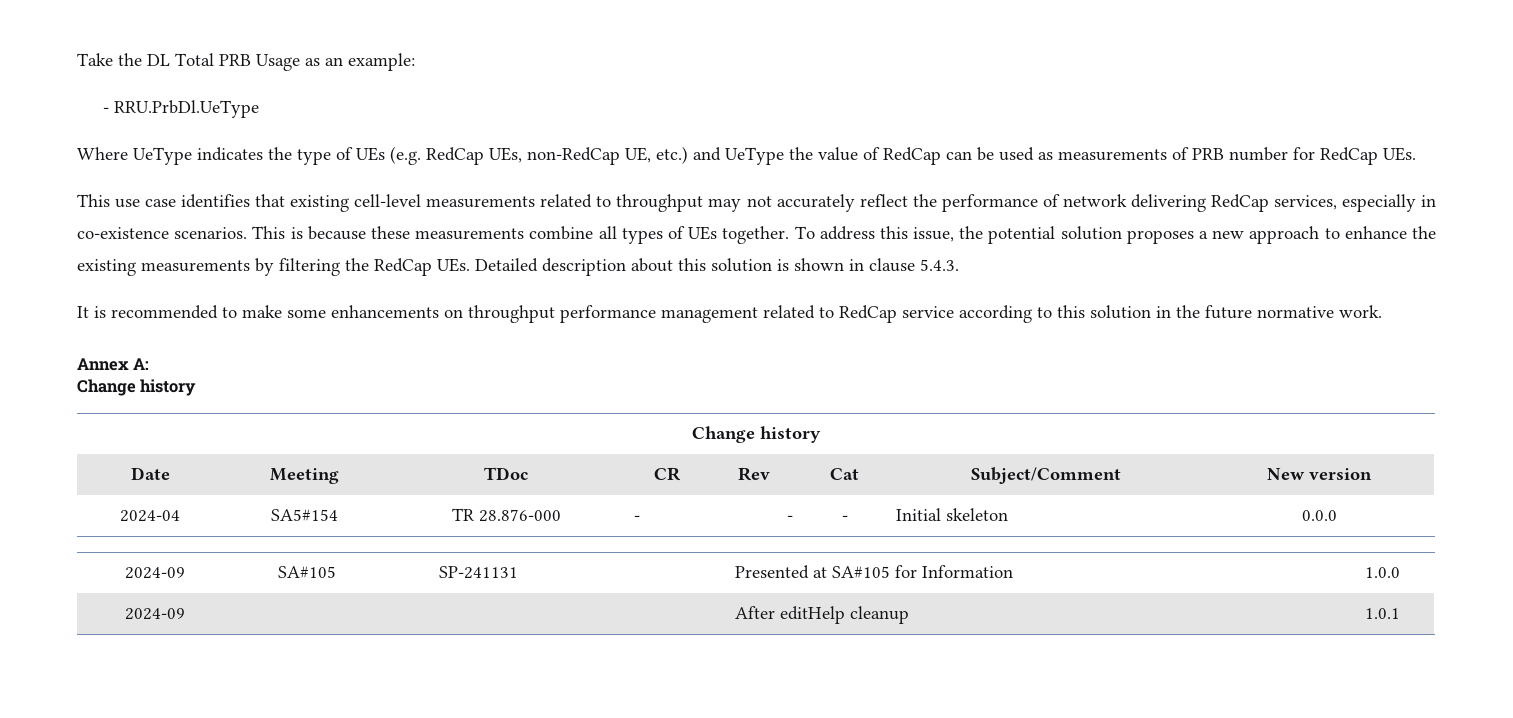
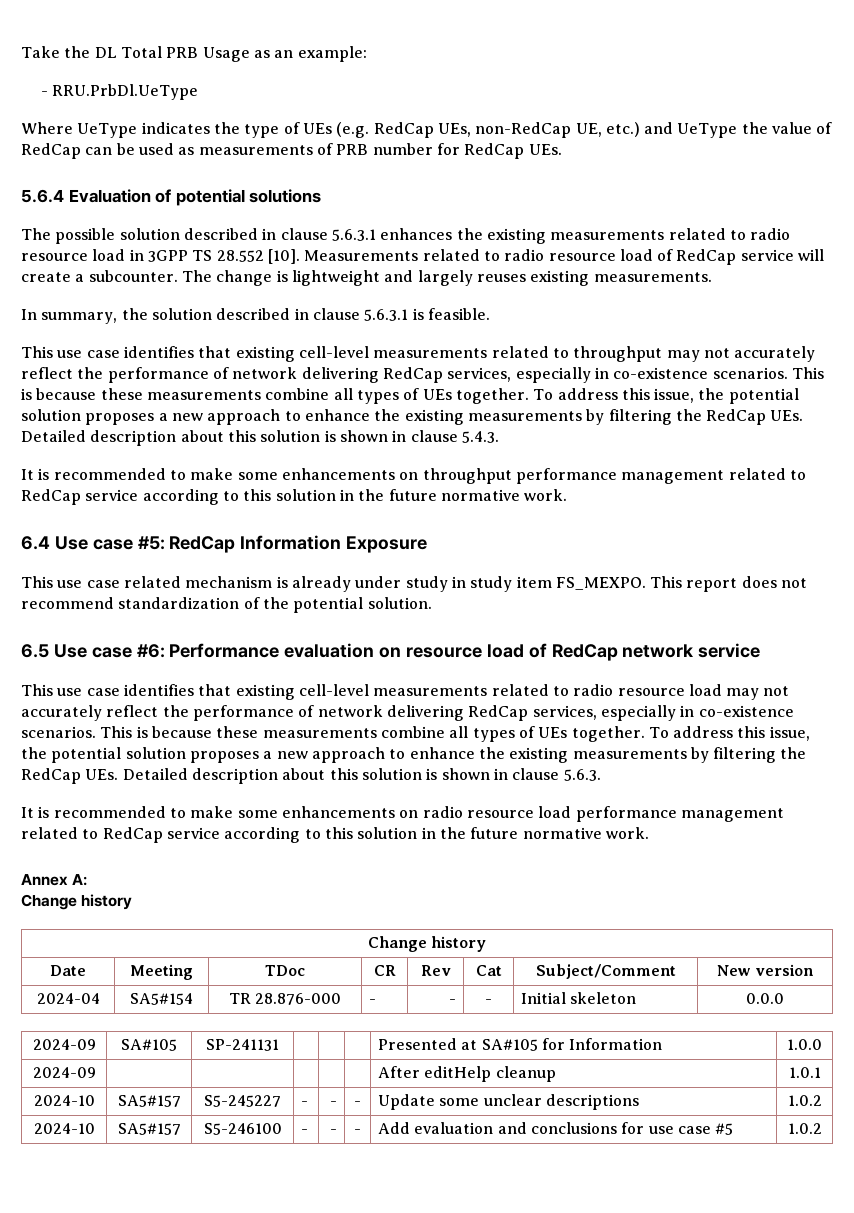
+ 5.6.4 Evaluation of potential solutions
+ The possible solution described in clause 5.6.3.1 enhances the existing measurements related to radio resource load in 3GPP TS 28.552 [10]. Measurements related to radio resource load of RedCap service will create a subcounter. The change is lightweight and largely reuses existing measurements.
+ In summary, the solution described in clause 5.6.3.1 is feasible.
+ 6.4 Use case #5: RedCap Information Exposure
+ This use case related mechanism is already under study in study item FS_MEXPO. This report does not recommend standardization of the potential solution.
+ 6.5 Use case #6: Performance evaluation on resource load of RedCap network service
+ This use case identifies that existing cell-level measurements related to radio resource load may not accurately reflect the performance of network delivering RedCap services, especially in co-existence scenarios. This is because these measurements combine all types of UEs together. To address this issue, the potential solution proposes a new approach to enhance the existing measurements by filtering the RedCap UEs. Detailed description about this solution is shown in clause 5.6.3.
+ It is recommended to make some enhancements on radio resource load performance management related to RedCap service according to this solution in the future normative work.
+ 2024-10 | SA5#157 | S5-245227 | - | - | - | Update some unclear descriptions | 1.0.2
+ 2024-10 | SA5#157 | S5-246100 | - | - | - | Add evaluation and conclusions for use case #5 | 1.0.2

